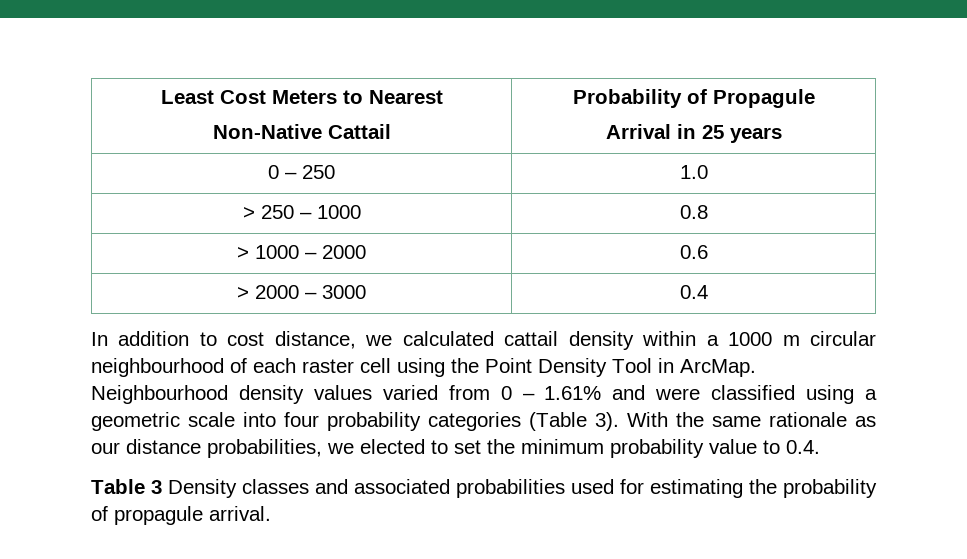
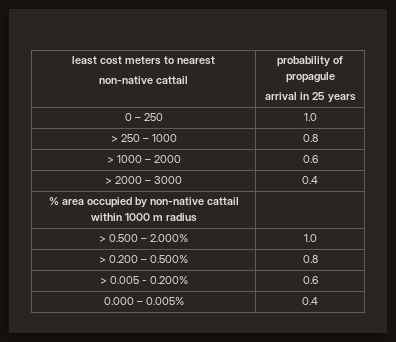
- Least Cost Meters to Nearest
- Non-Native Cattail | Probability of Propagule
- Arrival in 25 years
+ least cost meters to nearest
+ non-native cattail | probability of propagule
+ arrival in 25 years
- In addition to cost distance, we calculated cattail density within a 1000 m circular neighbourhood of each raster cell using the Point Density Tool in ArcMap. Neighbourhood density values varied from 0 – 1.61% and were classified using a geometric scale into four probability categories (Table 3). With the same rationale as our distance probabilities, we elected to set the minimum probability value to 0.4.
- Table 3 Density classes and associated probabilities used for estimating the probability of propagule arrival.
+ % area occupied by non-native cattail within 1000 m radius |
+ > 0.500 – 2.000% | 1.0
+ > 0.200 – 0.500% | 0.8
+ > 0.005 - 0.200% | 0.6
+ 0.000 – 0.005% | 0.4

